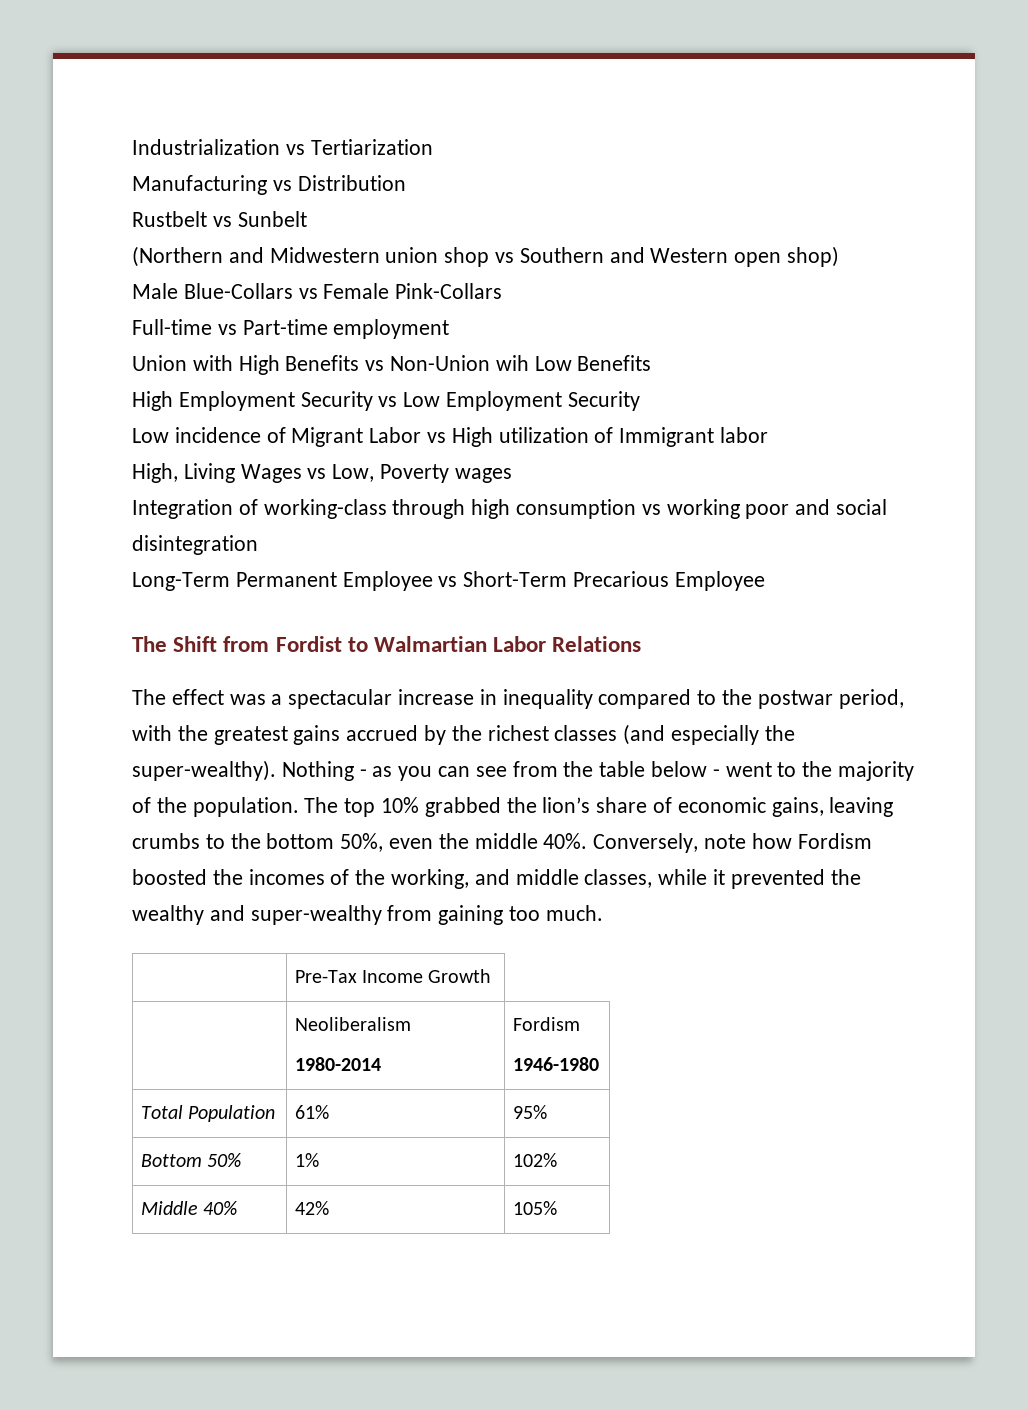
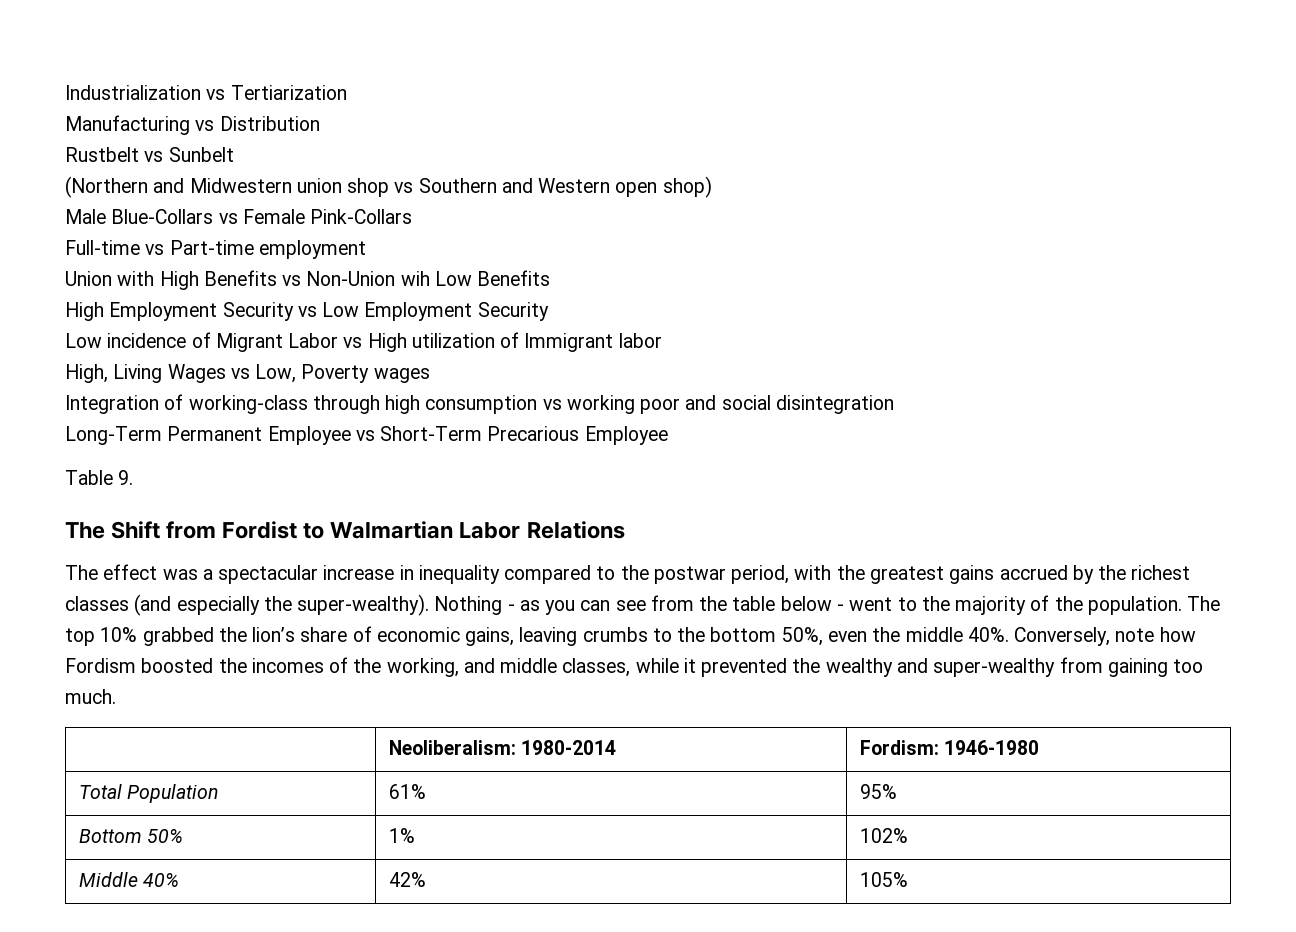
+ Table 9.
- | Pre-Tax Income Growth
- | Neoliberalism
- 1980-2014 | Fordism
- 1946-1980
+ | Neoliberalism: 1980-2014 | Fordism: 1946-1980

